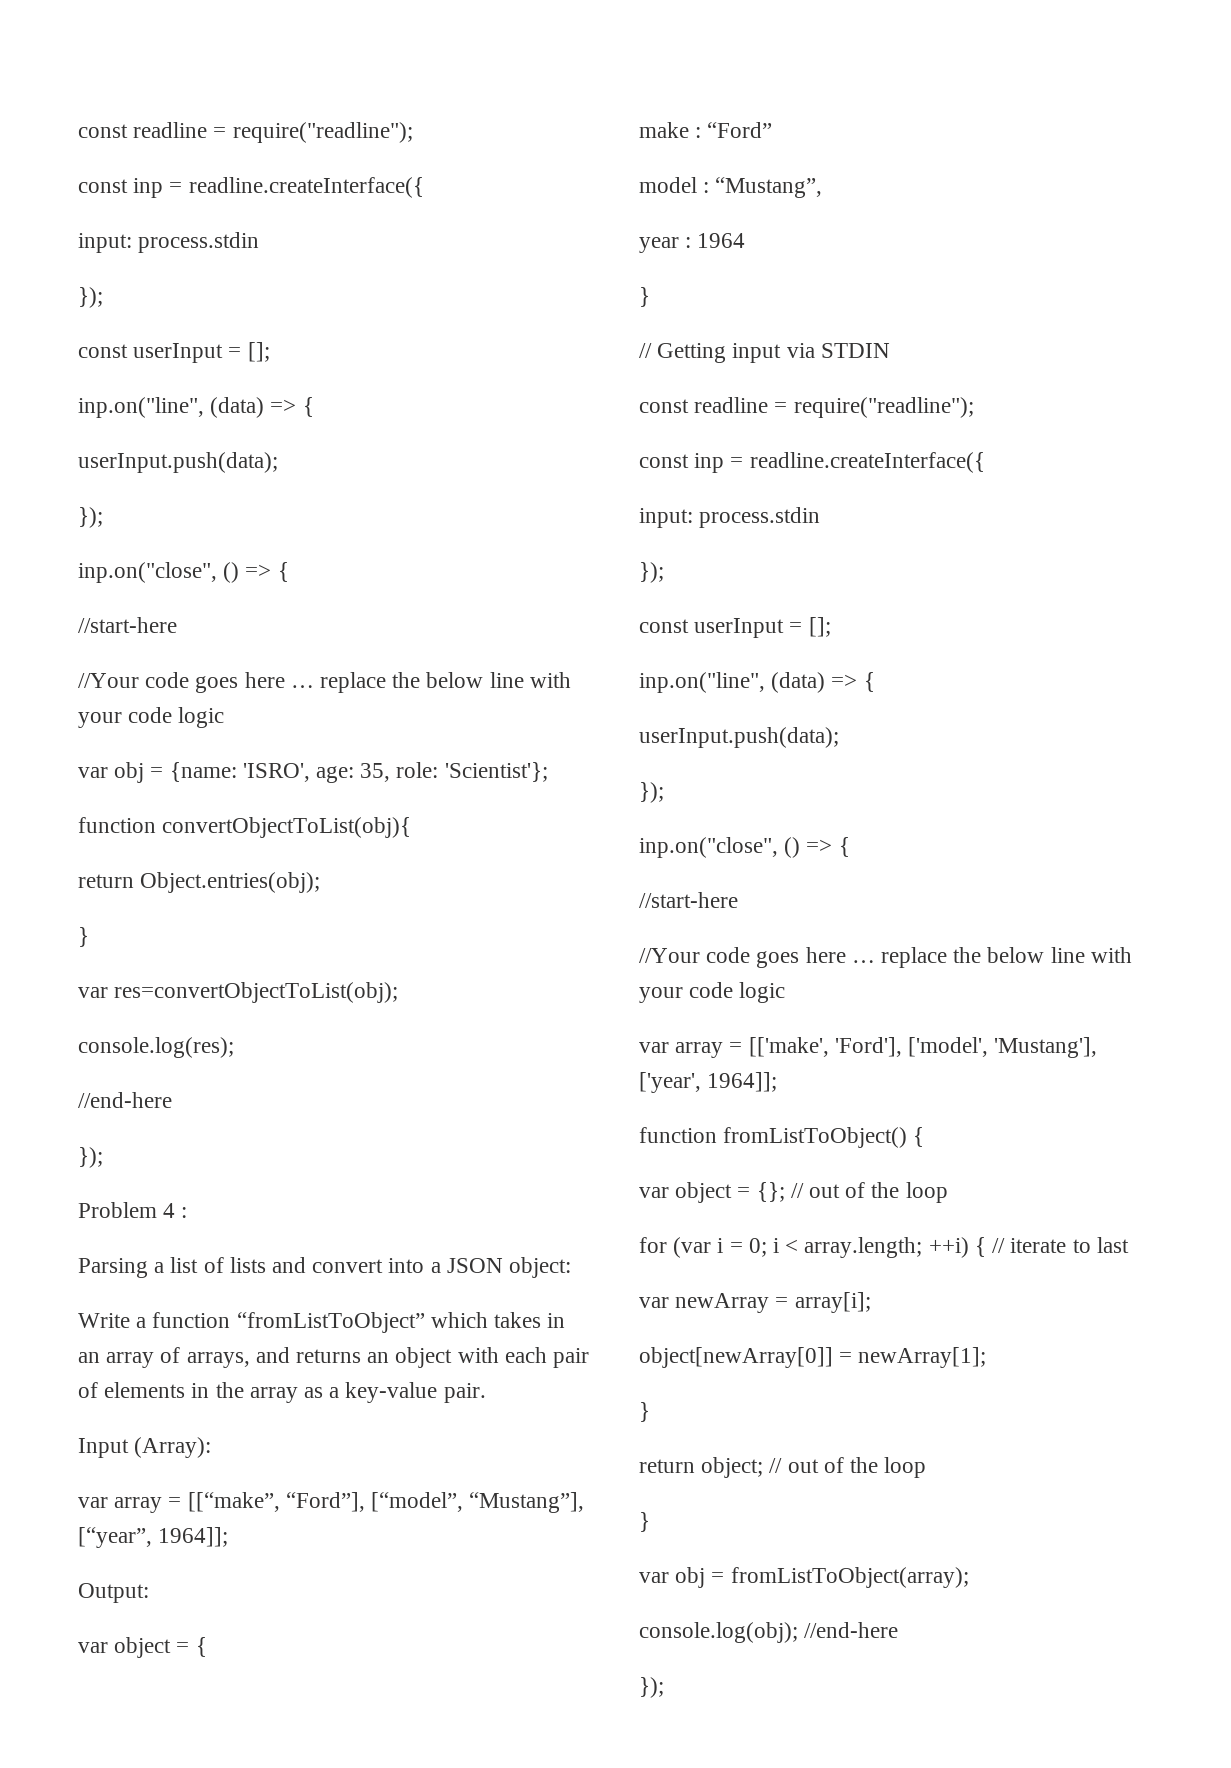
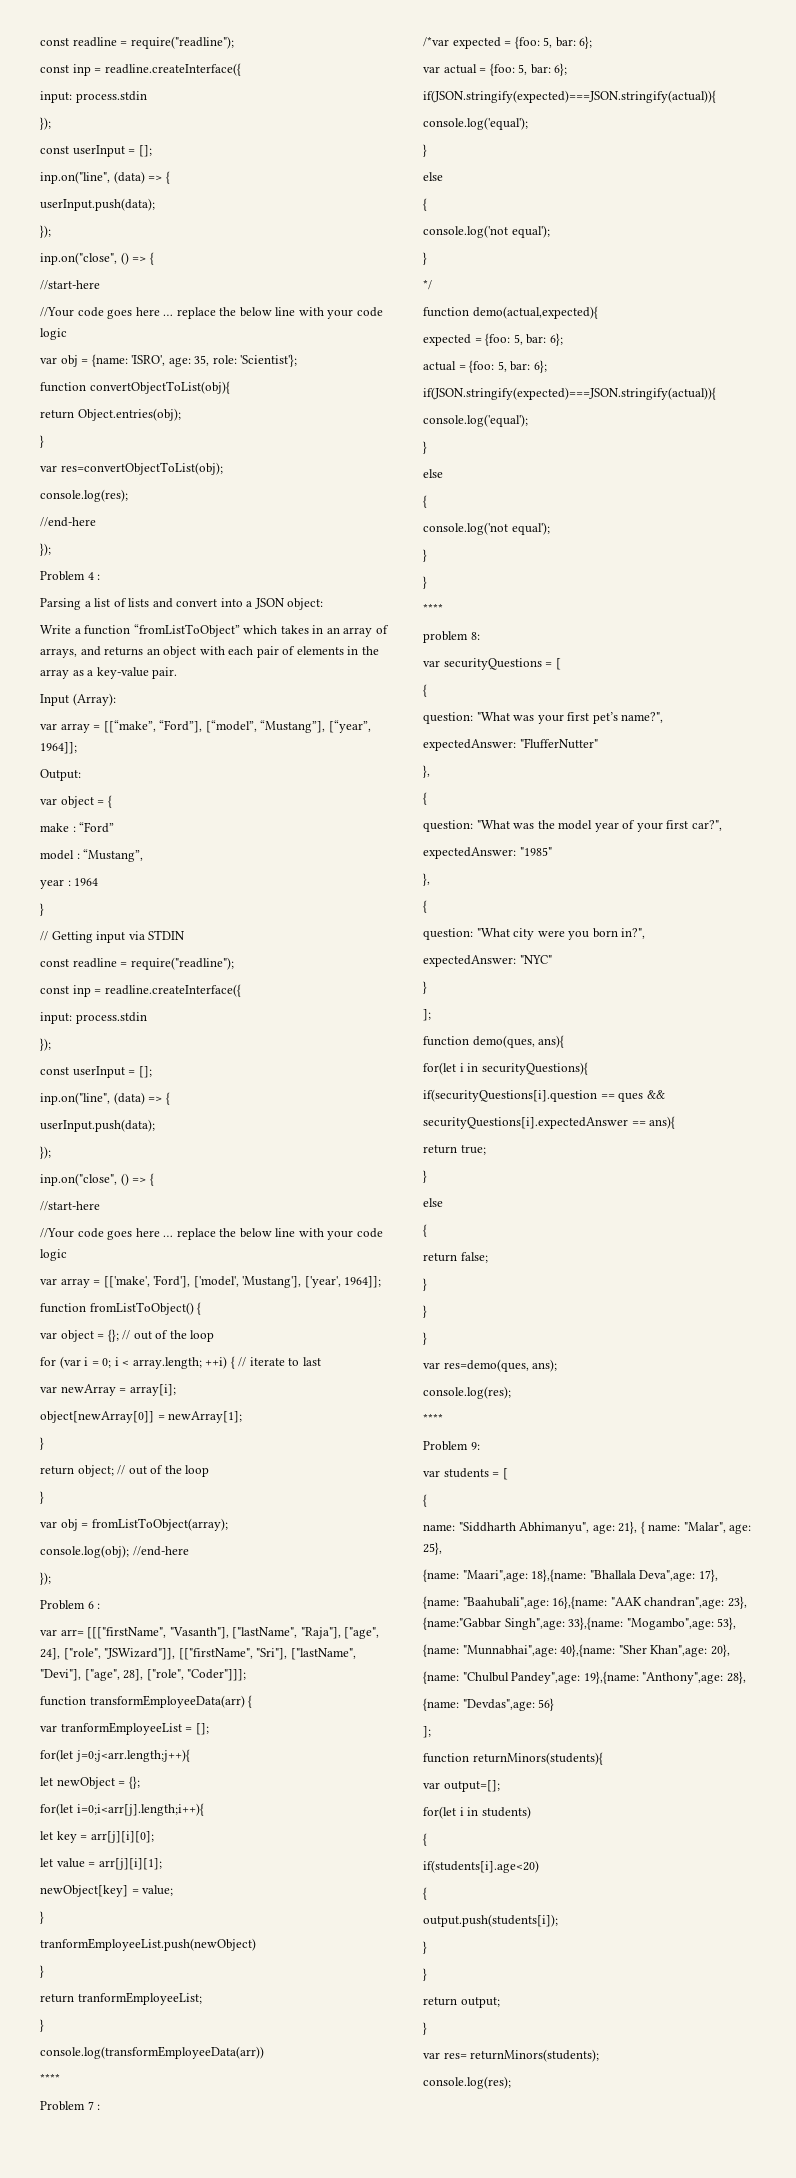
+ Problem 6 :
+ var arr= [[["firstName", "Vasanth"], ["lastName", "Raja"], ["age", 24], ["role", "JSWizard"]], [["firstName", "Sri"], ["lastName", "Devi"], ["age", 28], ["role", "Coder"]]];
+ function transformEmployeeData(arr) {
+ var tranformEmployeeList = [];
+ for(let j=0;j<arr.length;j++){
+ let newObject = {};
+ for(let i=0;i<arr[j].length;i++){
+ let key = arr[j][i][0];
+ let value = arr[j][i][1];
+ newObject[key] = value;
+ }
+ tranformEmployeeList.push(newObject)
+ }
+ return tranformEmployeeList;
+ }
+ console.log(transformEmployeeData(arr))
+ ****
+ Problem 7 :
+ /*var expected = {foo: 5, bar: 6};
+ var actual = {foo: 5, bar: 6};
+ if(JSON.stringify(expected)===JSON.stringify(actual)){
+ console.log('equal');
+ }
+ else
+ {
+ console.log('not equal');
+ }
+ */
+ function demo(actual,expected){
+ expected = {foo: 5, bar: 6};
+ actual = {foo: 5, bar: 6};
+ if(JSON.stringify(expected)===JSON.stringify(actual)){
+ console.log('equal');
+ }
+ else
+ {
+ console.log('not equal');
+ }
+ }
+ ****
+ problem 8:
+ var securityQuestions = [
+ {
+ question: "What was your first pet’s name?",
+ expectedAnswer: "FlufferNutter"
+ },
+ {
+ question: "What was the model year of your first car?",
+ expectedAnswer: "1985"
+ },
+ {
+ question: "What city were you born in?",
+ expectedAnswer: "NYC"
+ }
+ ];
+ function demo(ques, ans){
+ for(let i in securityQuestions){
+ if(securityQuestions[i].question == ques &&
+ securityQuestions[i].expectedAnswer == ans){
+ return true;
+ }
+ else
+ {
+ return false;
+ }
+ }
+ }
+ var res=demo(ques, ans);
+ console.log(res);
+ ****
+ Problem 9:
+ var students = [
+ {
+ name: "Siddharth Abhimanyu", age: 21}, { name: "Malar", age: 25},
+ {name: "Maari",age: 18},{name: "Bhallala Deva",age: 17},
+ {name: "Baahubali",age: 16},{name: "AAK chandran",age: 23}, {name:"Gabbar Singh",age: 33},{name: "Mogambo",age: 53},
+ {name: "Munnabhai",age: 40},{name: "Sher Khan",age: 20},
+ {name: "Chulbul Pandey",age: 19},{name: "Anthony",age: 28},
+ {name: "Devdas",age: 56}
+ ];
+ function returnMinors(students){
+ var output=[];
+ for(let i in students)
+ {
+ if(students[i].age<20)
+ {
+ output.push(students[i]);
+ }
+ }
+ return output;
+ }
+ var res= returnMinors(students);
+ console.log(res);

